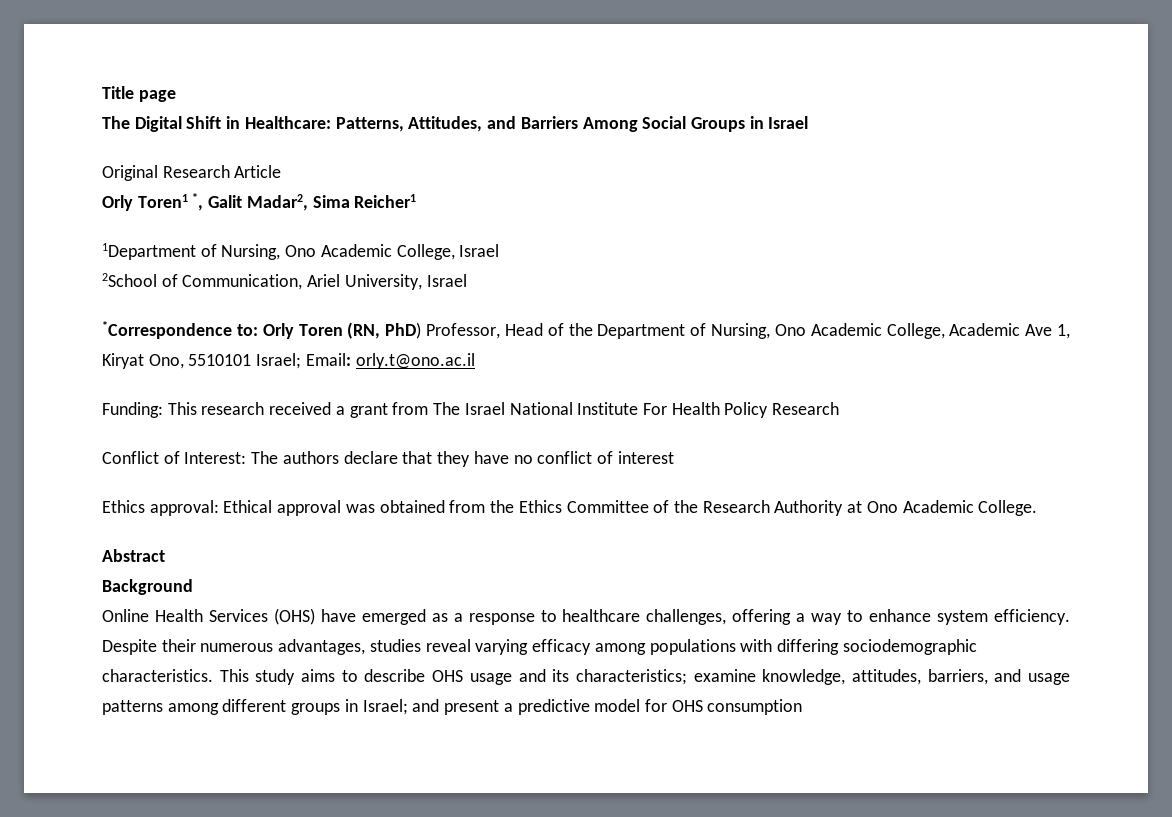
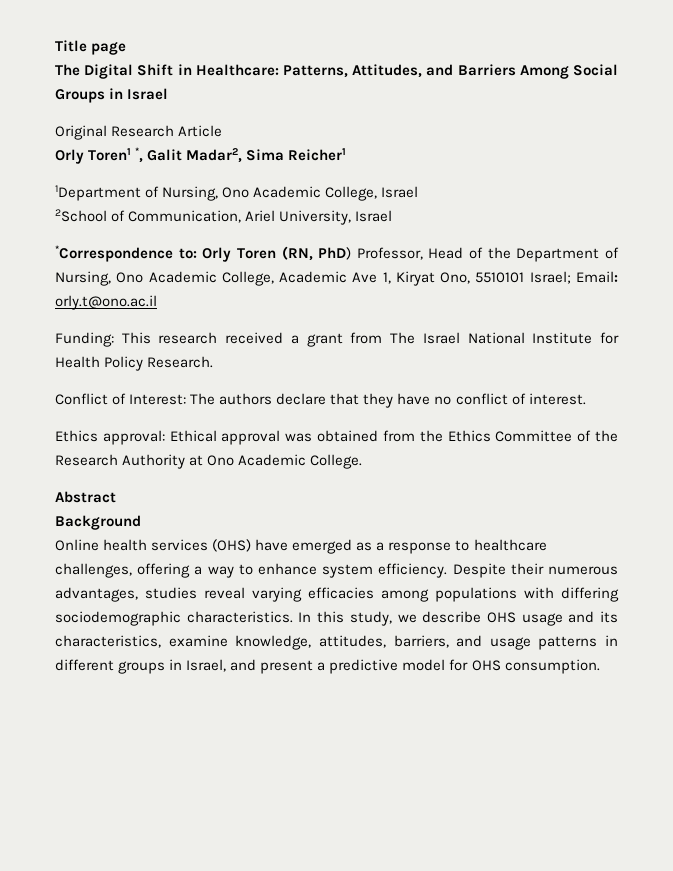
- Funding: This research received a grant from The Israel National Institute For Health Policy Research
+ Funding: This research received a grant from The Israel National Institute for Health Policy Research.
- Conflict of Interest: The authors declare that they have no conflict of interest
+ Conflict of Interest: The authors declare that they have no conflict of interest.
- Online Health Services (OHS) have emerged as a response to healthcare challenges, offering a way to enhance system efficiency.
+ Online health services (OHS) have emerged as a response to healthcare challenges, offering a way to enhance system efficiency.
- Despite their numerous advantages, studies reveal varying efficacy among populations with differing sociodemographic characteristics.
+ Despite their numerous advantages, studies reveal varying efficacies among populations with differing sociodemographic characteristics.
- This study aims to describe OHS usage and its characteristics; examine knowledge, attitudes, barriers, and usage patterns among different groups in Israel; and present a predictive model for OHS consumption
+ In this study, we describe OHS usage and its characteristics, examine knowledge, attitudes, barriers, and usage patterns in different groups in Israel, and present a predictive model for OHS consumption.

